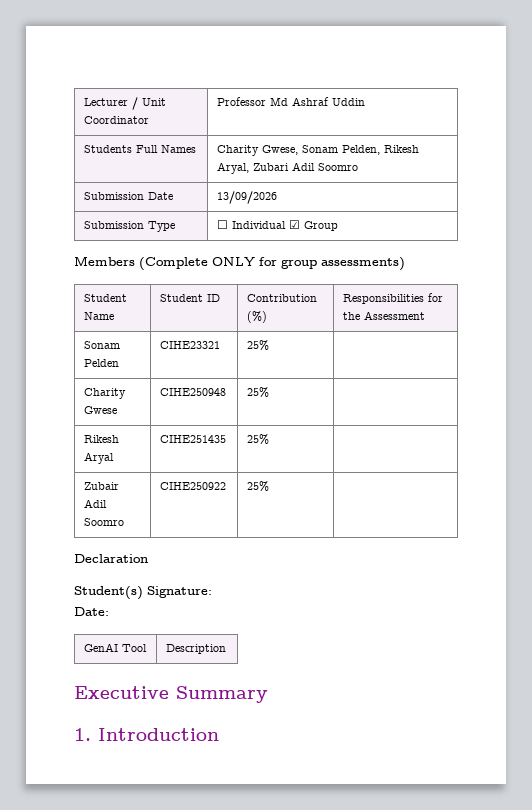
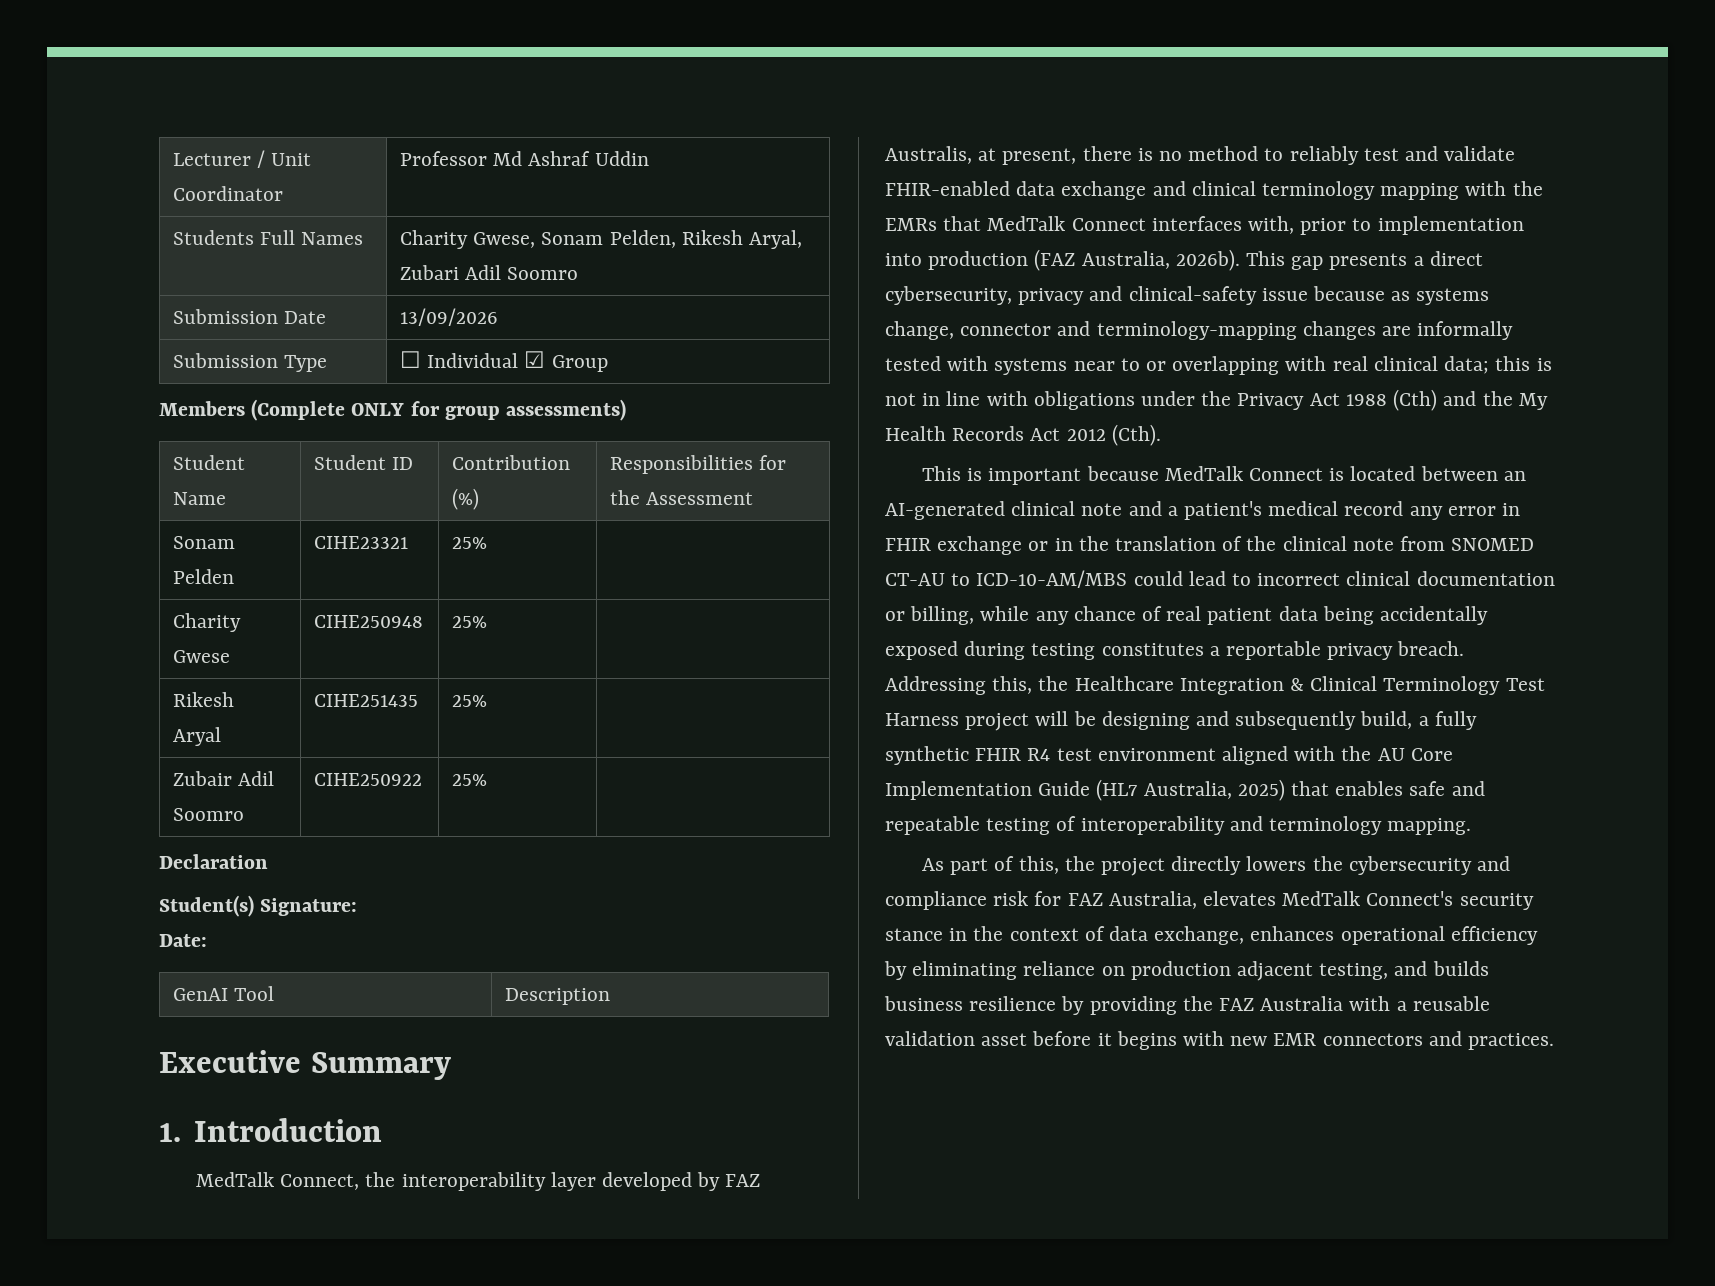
+ MedTalk Connect, the interoperability layer developed by FAZ Australis, at present, there is no method to reliably test and validate FHIR-enabled data exchange and clinical terminology mapping with the EMRs that MedTalk Connect interfaces with, prior to implementation into production (FAZ Australia, 2026b). This gap presents a direct cybersecurity, privacy and clinical-safety issue because as systems change, connector and terminology-mapping changes are informally tested with systems near to or overlapping with real clinical data; this is not in line with obligations under the Privacy Act 1988 (Cth) and the My Health Records Act 2012 (Cth).
+ This is important because MedTalk Connect is located between an AI-generated clinical note and a patient's medical record any error in FHIR exchange or in the translation of the clinical note from SNOMED CT-AU to ICD-10-AM/MBS could lead to incorrect clinical documentation or billing, while any chance of real patient data being accidentally exposed during testing constitutes a reportable privacy breach. Addressing this, the Healthcare Integration & Clinical Terminology Test Harness project will be designing and subsequently build, a fully synthetic FHIR R4 test environment aligned with the AU Core Implementation Guide (HL7 Australia, 2025) that enables safe and repeatable testing of interoperability and terminology mapping.
+ As part of this, the project directly lowers the cybersecurity and compliance risk for FAZ Australia, elevates MedTalk Connect's security stance in the context of data exchange, enhances operational efficiency by eliminating reliance on production adjacent testing, and builds business resilience by providing the FAZ Australia with a reusable validation asset before it begins with new EMR connectors and practices.

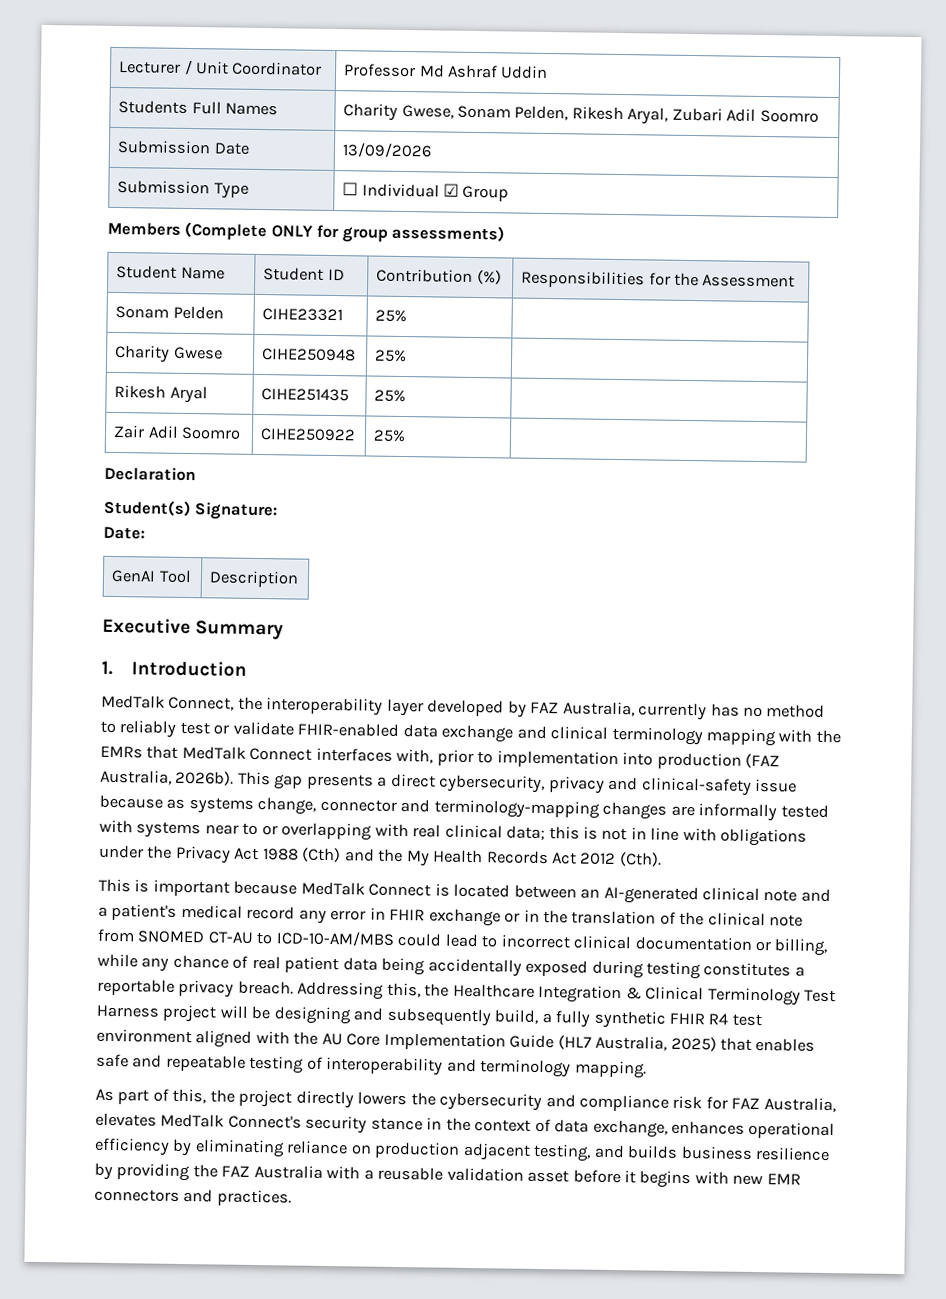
- Zubair Adil Soomro | CIHE250922 | 25% |
+ Zair Adil Soomro | CIHE250922 | 25% |
- MedTalk Connect, the interoperability layer developed by FAZ Australis, at present, there is no method to reliably test and validate FHIR-enabled data exchange and clinical terminology mapping with the EMRs that MedTalk Connect interfaces with, prior to implementation into production (FAZ Australia, 2026b).
+ MedTalk Connect, the interoperability layer developed by FAZ Australia, currently has no method to reliably test or validate FHIR-enabled data exchange and clinical terminology mapping with the EMRs that MedTalk Connect interfaces with, prior to implementation into production (FAZ Australia, 2026b).

